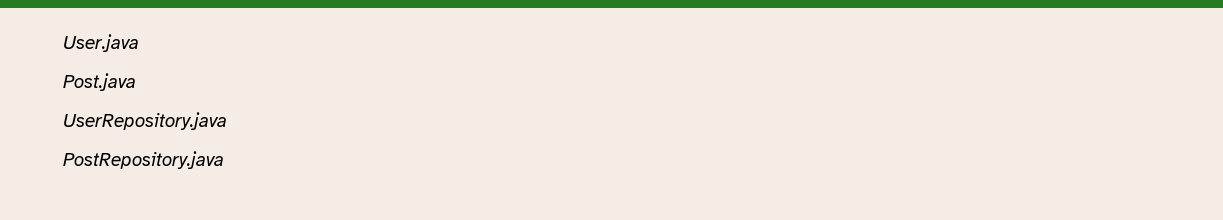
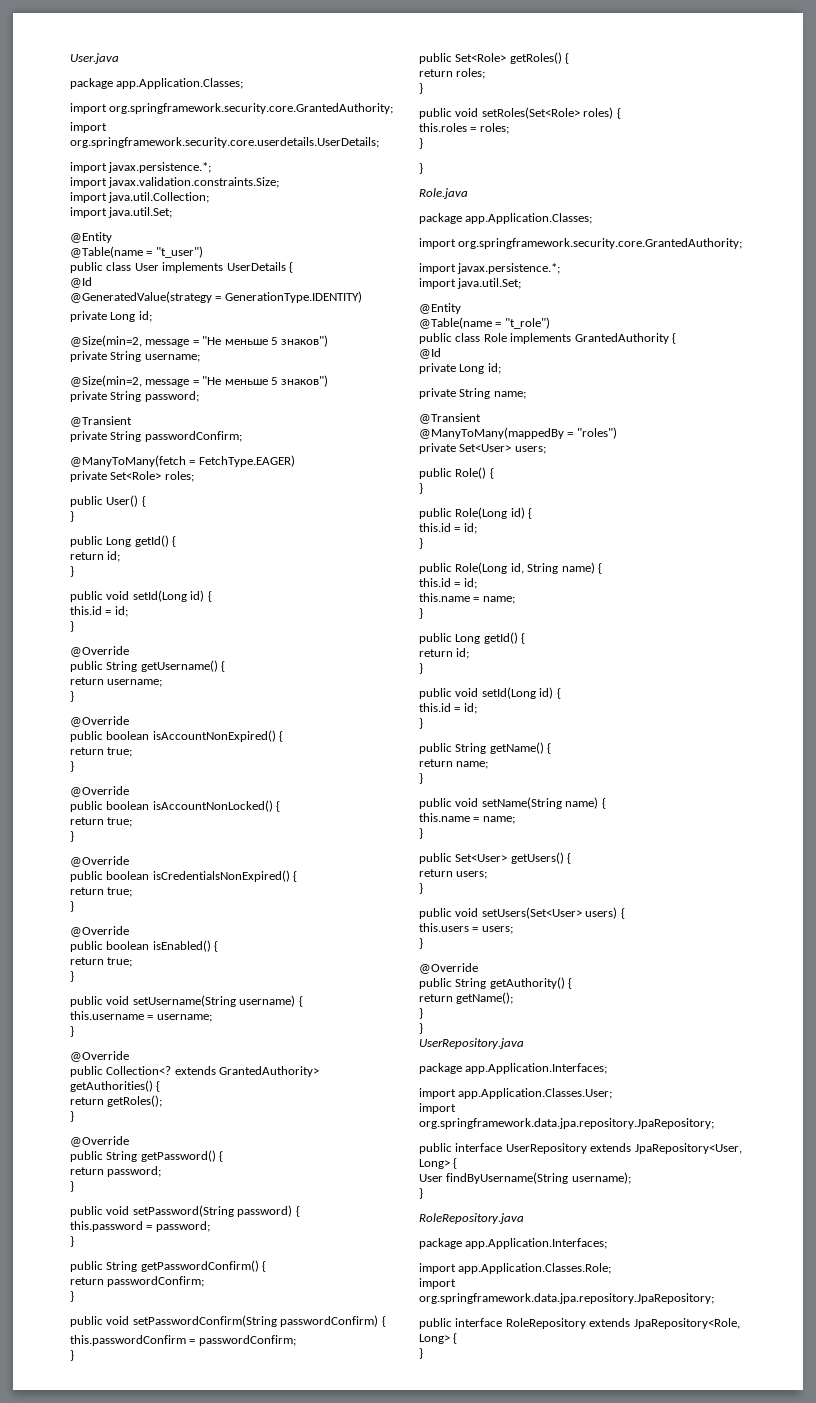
  User.java
- Post.java
+ package app.Application.Classes;
+ import org.springframework.security.core.GrantedAuthority;
+ import org.springframework.security.core.userdetails.UserDetails;
+ import javax.persistence.*;
+ import javax.validation.constraints.Size;
+ import java.util.Collection;
+ import java.util.Set;
+ @Entity
+ @Table(name = "t_user")
+ public class User implements UserDetails {
+ @Id
+ @GeneratedValue(strategy = GenerationType.IDENTITY)
+ private Long id;
+ @Size(min=2, message = "Не меньше 5 знаков")
+ private String username;
+ @Size(min=2, message = "Не меньше 5 знаков")
+ private String password;
+ @Transient
+ private String passwordConfirm;
+ @ManyToMany(fetch = FetchType.EAGER)
+ private Set<Role> roles;
+ public User() {
+ }
+ public Long getId() {
+ return id;
+ }
+ public void setId(Long id) {
+ this.id = id;
+ }
+ @Override
+ public String getUsername() {
+ return username;
+ }
+ @Override
+ public boolean isAccountNonExpired() {
+ return true;
+ }
+ @Override
+ public boolean isAccountNonLocked() {
+ return true;
+ }
+ @Override
+ public boolean isCredentialsNonExpired() {
+ return true;
+ }
+ @Override
+ public boolean isEnabled() {
+ return true;
+ }
+ public void setUsername(String username) {
+ this.username = username;
+ }
+ @Override
+ public Collection<? extends GrantedAuthority> getAuthorities() {
+ return getRoles();
+ }
+ @Override
+ public String getPassword() {
+ return password;
+ }
+ public void setPassword(String password) {
+ this.password = password;
+ }
+ public String getPasswordConfirm() {
+ return passwordConfirm;
+ }
+ public void setPasswordConfirm(String passwordConfirm) {
+ this.passwordConfirm = passwordConfirm;
+ }
+ public Set<Role> getRoles() {
+ return roles;
+ }
+ public void setRoles(Set<Role> roles) {
+ this.roles = roles;
+ }
+ }
+ Role.java
+ package app.Application.Classes;
+ import org.springframework.security.core.GrantedAuthority;
+ import javax.persistence.*;
+ import java.util.Set;
+ @Entity
+ @Table(name = "t_role")
+ public class Role implements GrantedAuthority {
+ @Id
+ private Long id;
+ private String name;
+ @Transient
+ @ManyToMany(mappedBy = "roles")
+ private Set<User> users;
+ public Role() {
+ }
+ public Role(Long id) {
+ this.id = id;
+ }
+ public Role(Long id, String name) {
+ this.id = id;
+ this.name = name;
+ }
+ public Long getId() {
+ return id;
+ }
+ public void setId(Long id) {
+ this.id = id;
+ }
+ public String getName() {
+ return name;
+ }
+ public void setName(String name) {
+ this.name = name;
+ }
+ public Set<User> getUsers() {
+ return users;
+ }
+ public void setUsers(Set<User> users) {
+ this.users = users;
+ }
+ @Override
+ public String getAuthority() {
+ return getName();
+ }
+ }
  UserRepository.java
- PostRepository.java
+ package app.Application.Interfaces;
+ import app.Application.Classes.User;
+ import org.springframework.data.jpa.repository.JpaRepository;
+ public interface UserRepository extends JpaRepository<User, Long> {
+ User findByUsername(String username);
+ }
+ RoleRepository.java
+ package app.Application.Interfaces;
+ import app.Application.Classes.Role;
+ import org.springframework.data.jpa.repository.JpaRepository;
+ public interface RoleRepository extends JpaRepository<Role, Long> {
+ }

